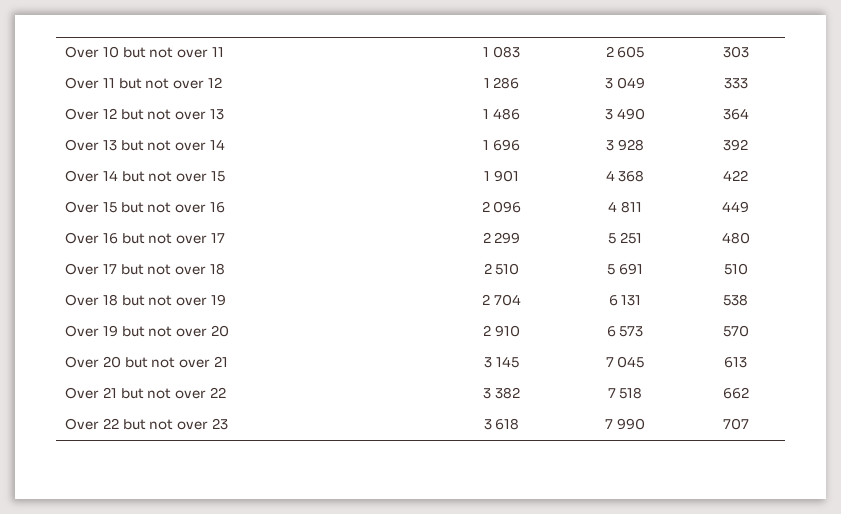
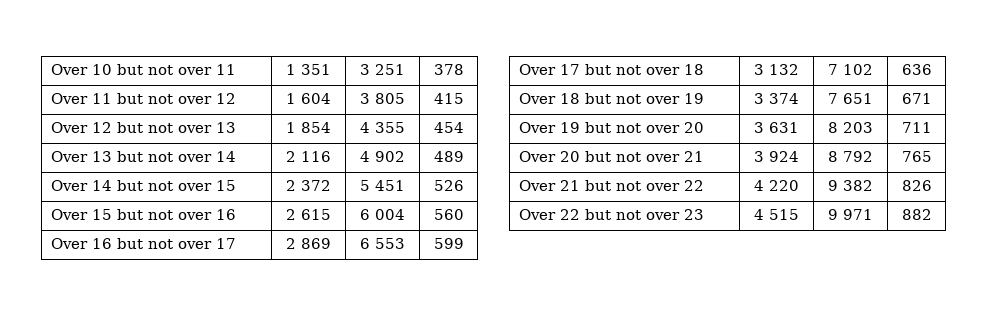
- Over 10 but not over 11 | 1 083 | 2 605 | 303
+ Over 10 but not over 11 | 1 351 | 3 251 | 378
- Over 11 but not over 12 | 1 286 | 3 049 | 333
+ Over 11 but not over 12 | 1 604 | 3 805 | 415
- Over 12 but not over 13 | 1 486 | 3 490 | 364
+ Over 12 but not over 13 | 1 854 | 4 355 | 454
- Over 13 but not over 14 | 1 696 | 3 928 | 392
+ Over 13 but not over 14 | 2 116 | 4 902 | 489
- Over 14 but not over 15 | 1 901 | 4 368 | 422
+ Over 14 but not over 15 | 2 372 | 5 451 | 526
- Over 15 but not over 16 | 2 096 | 4 811 | 449
+ Over 15 but not over 16 | 2 615 | 6 004 | 560
- Over 16 but not over 17 | 2 299 | 5 251 | 480
+ Over 16 but not over 17 | 2 869 | 6 553 | 599
- Over 17 but not over 18 | 2 510 | 5 691 | 510
+ Over 17 but not over 18 | 3 132 | 7 102 | 636
- Over 18 but not over 19 | 2 704 | 6 131 | 538
+ Over 18 but not over 19 | 3 374 | 7 651 | 671
- Over 19 but not over 20 | 2 910 | 6 573 | 570
+ Over 19 but not over 20 | 3 631 | 8 203 | 711
- Over 20 but not over 21 | 3 145 | 7 045 | 613
+ Over 20 but not over 21 | 3 924 | 8 792 | 765
- Over 21 but not over 22 | 3 382 | 7 518 | 662
+ Over 21 but not over 22 | 4 220 | 9 382 | 826
- Over 22 but not over 23 | 3 618 | 7 990 | 707
+ Over 22 but not over 23 | 4 515 | 9 971 | 882

